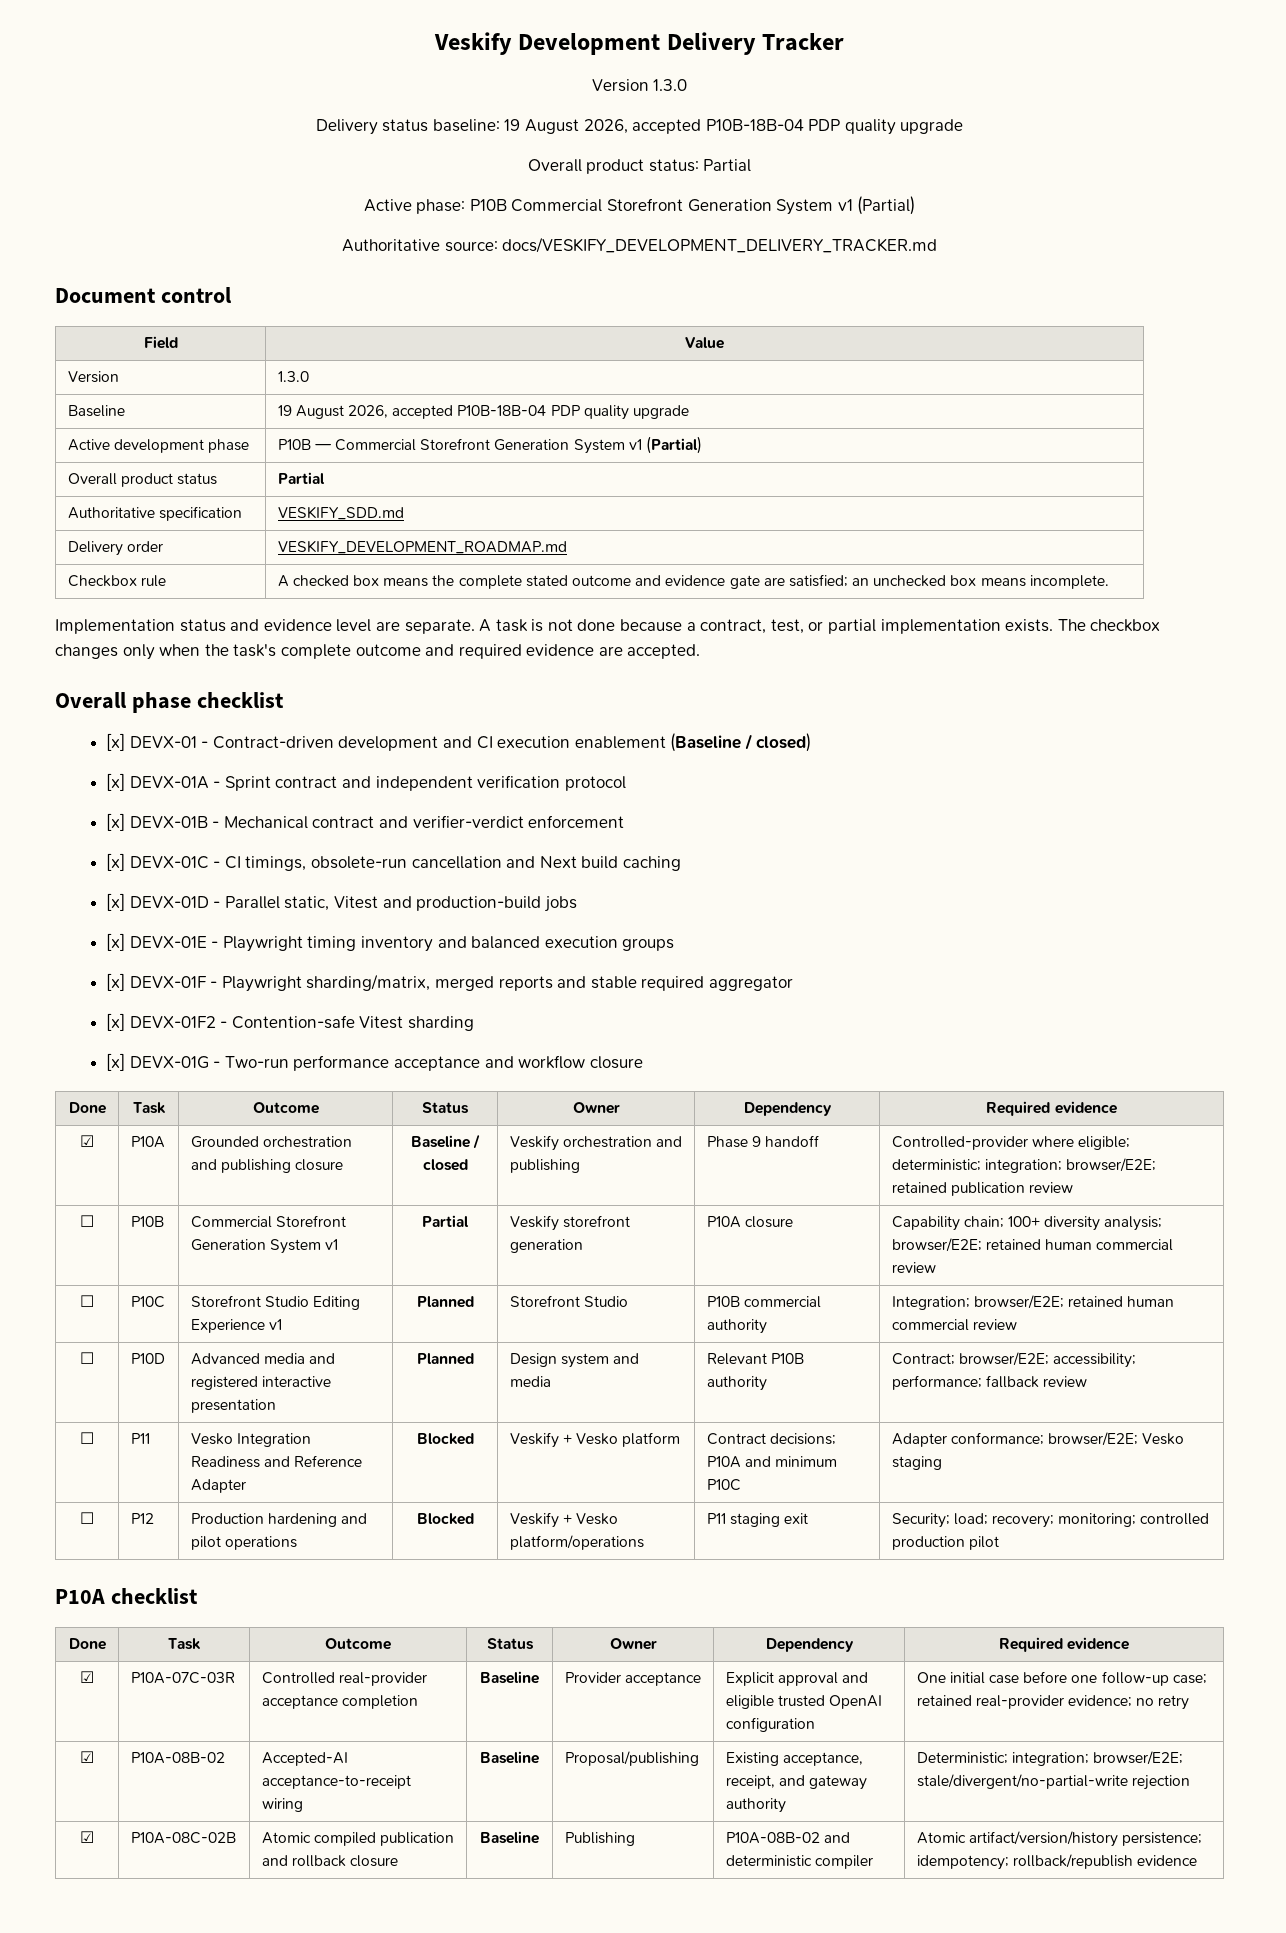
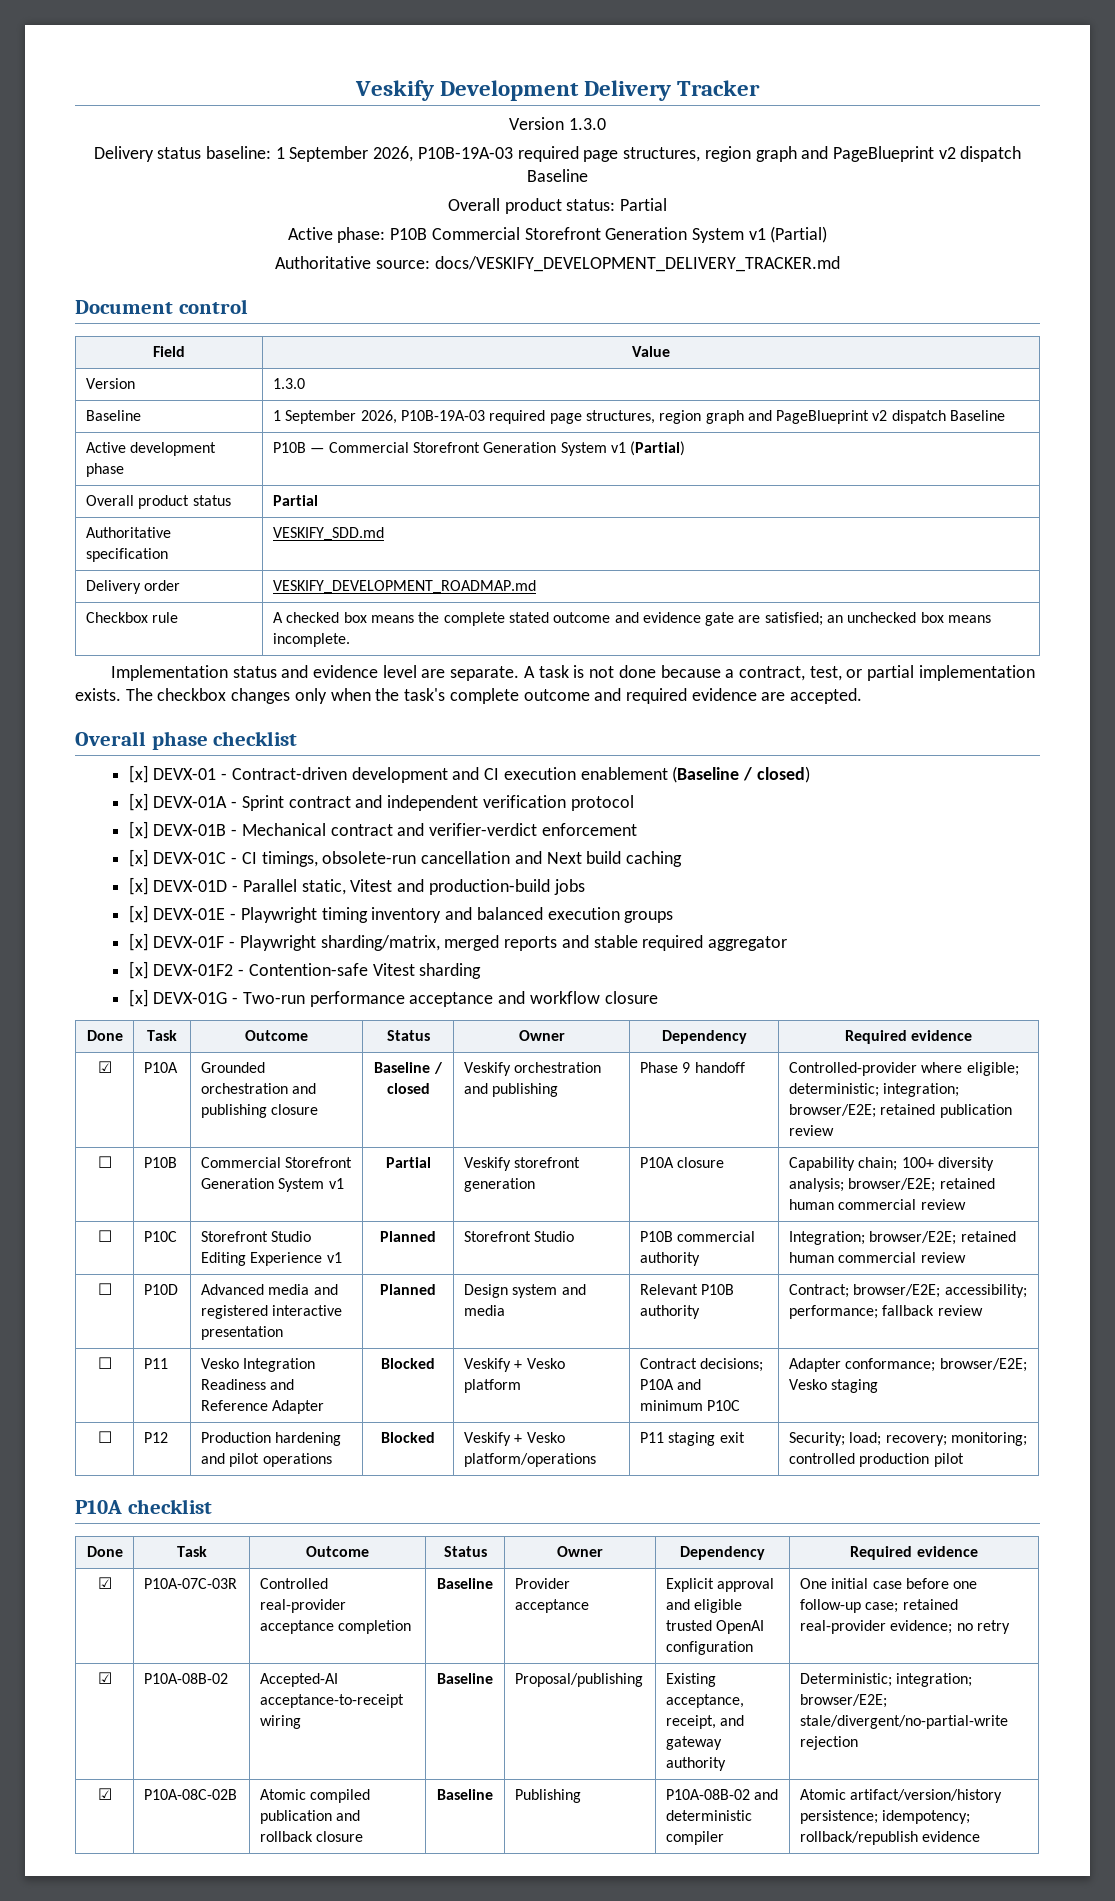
- Delivery status baseline: 19 August 2026, accepted P10B-18B-04 PDP quality upgrade
+ Delivery status baseline: 1 September 2026, P10B-19A-03 required page structures, region graph and PageBlueprint v2 dispatch Baseline
- Baseline | 19 August 2026, accepted P10B-18B-04 PDP quality upgrade
+ Baseline | 1 September 2026, P10B-19A-03 required page structures, region graph and PageBlueprint v2 dispatch Baseline

